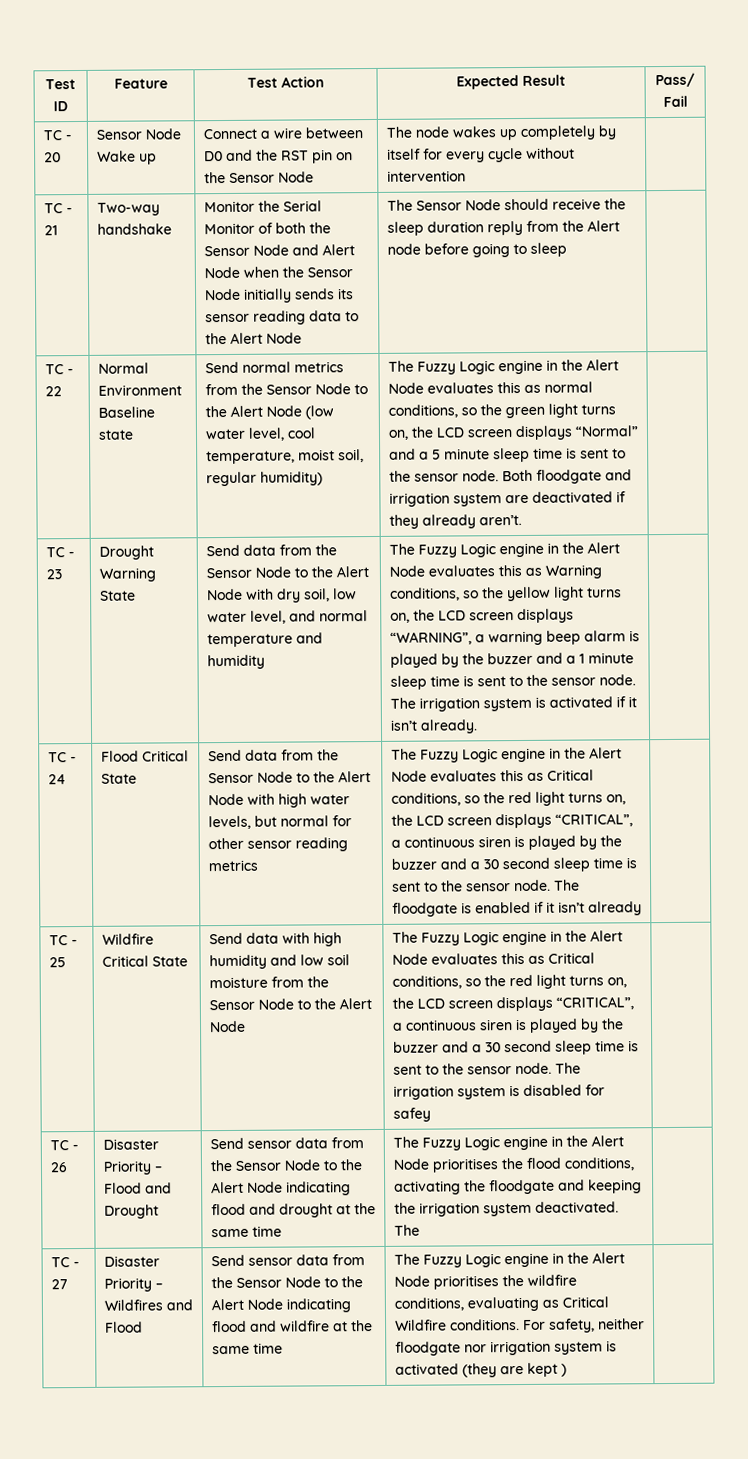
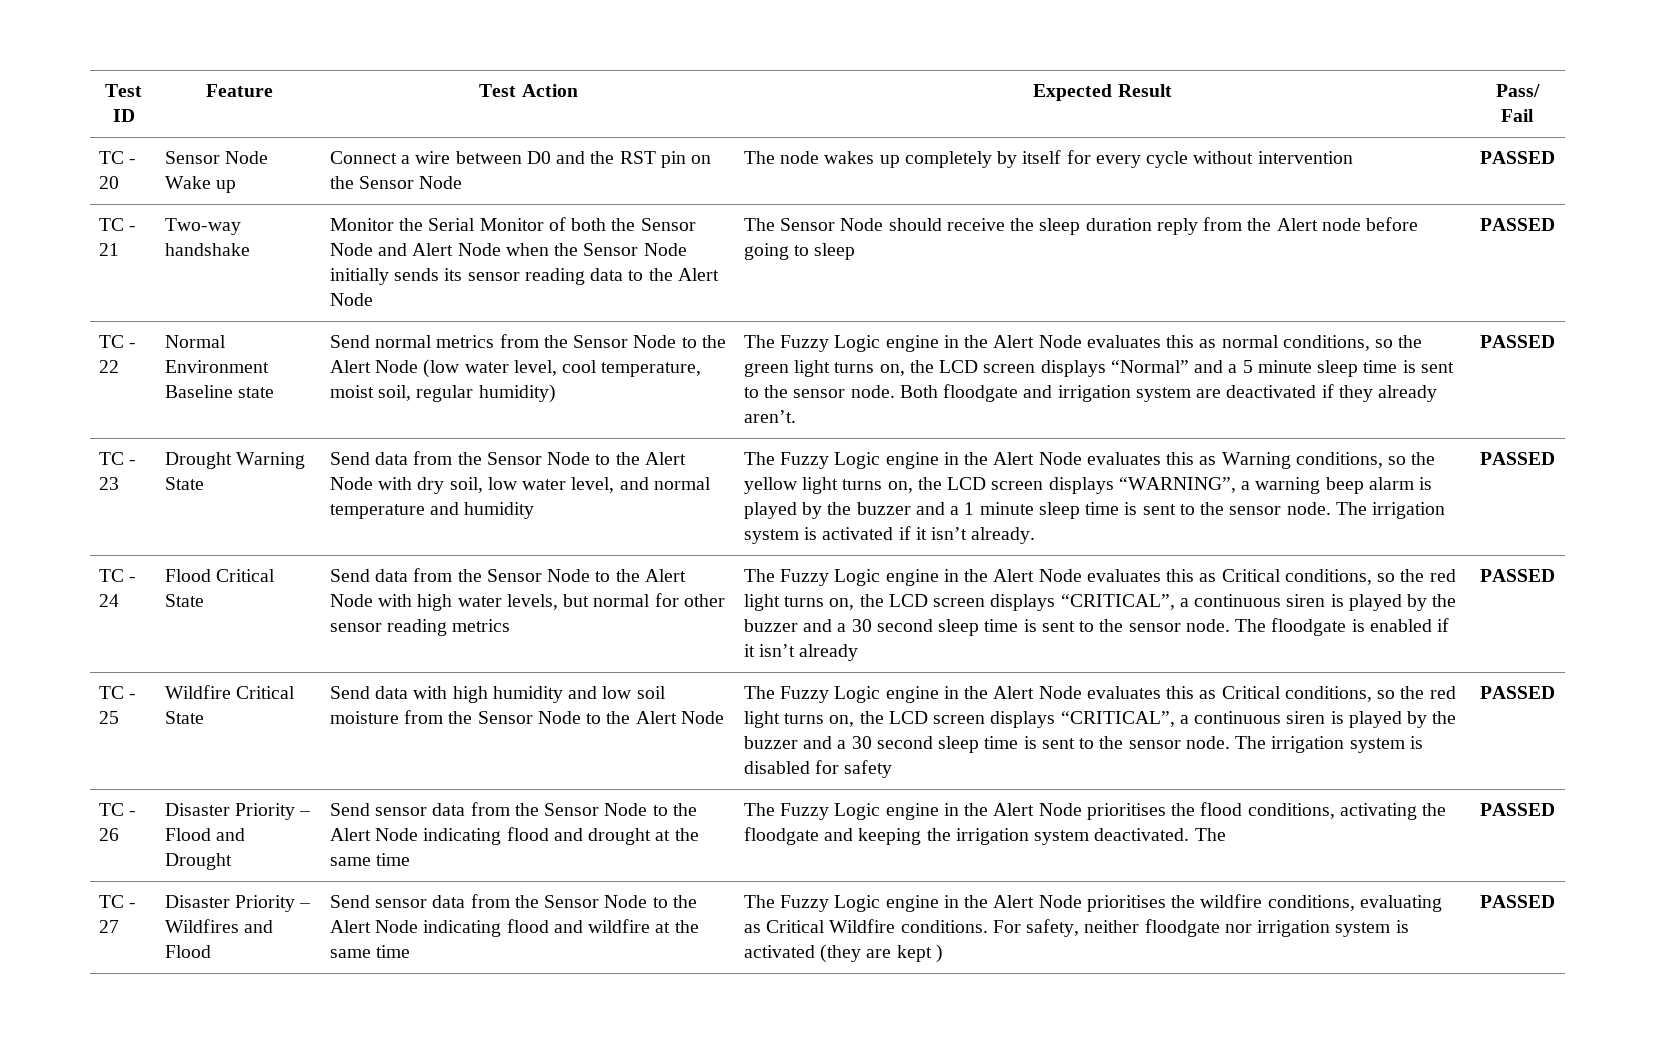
- TC - 20 | Sensor Node Wake up | Connect a wire between D0 and the RST pin on the Sensor Node | The node wakes up completely by itself for every cycle without intervention |
+ TC - 20 | Sensor Node Wake up | Connect a wire between D0 and the RST pin on the Sensor Node | The node wakes up completely by itself for every cycle without intervention | PASSED
- The Sensor Node should receive the sleep duration reply from the Alert node before going to sleep
+ The Sensor Node should receive the sleep duration reply from the Alert node before going to sleep | PASSED
- Both floodgate and irrigation system are deactivated if they already aren’t.
+ Both floodgate and irrigation system are deactivated if they already aren’t. | PASSED
- The irrigation system is activated if it isn’t already.
+ The irrigation system is activated if it isn’t already. | PASSED
- The floodgate is enabled if it isn’t already
+ The floodgate is enabled if it isn’t already | PASSED
- The irrigation system is disabled for safey
+ The irrigation system is disabled for safety | PASSED
- The Fuzzy Logic engine in the Alert Node prioritises the flood conditions, activating the floodgate and keeping the irrigation system deactivated. The
+ The Fuzzy Logic engine in the Alert Node prioritises the flood conditions, activating the floodgate and keeping the irrigation system deactivated. The | PASSED
- For safety, neither floodgate nor irrigation system is activated (they are kept )
+ For safety, neither floodgate nor irrigation system is activated (they are kept ) | PASSED

